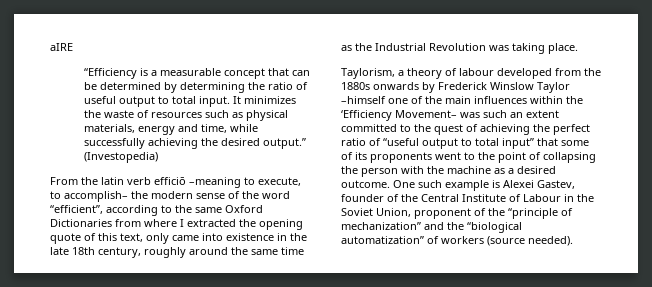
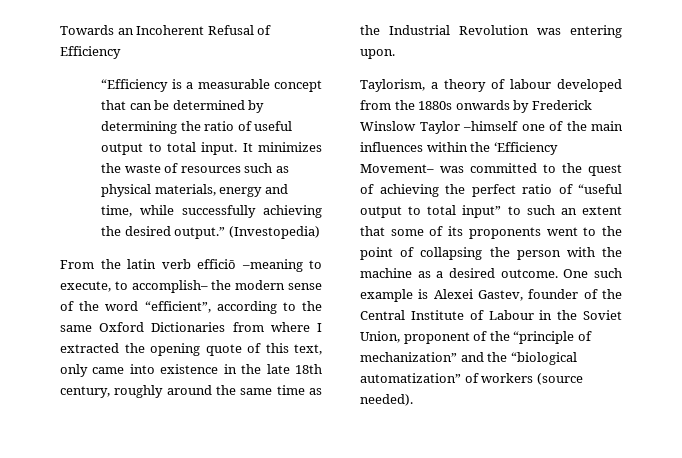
- aIRE
+ Towards an Incoherent Refusal of Efficiency
- From the latin verb efficiō –meaning to execute, to accomplish– the modern sense of the word “efficient”, according to the same Oxford Dictionaries from where I extracted the opening quote of this text, only came into existence in the late 18th century, roughly around the same time as the Industrial Revolution was taking place.
+ From the latin verb efficiō –meaning to execute, to accomplish– the modern sense of the word “efficient”, according to the same Oxford Dictionaries from where I extracted the opening quote of this text, only came into existence in the late 18th century, roughly around the same time as the Industrial Revolution was entering upon.
- Taylorism, a theory of labour developed from the 1880s onwards by Frederick Winslow Taylor –himself one of the main influences within the ‘Efficiency Movement– was such an extent committed to the quest of achieving the perfect ratio of “useful output to total input” that some of its proponents went to the point of collapsing the person with the machine as a desired outcome.
+ Taylorism, a theory of labour developed from the 1880s onwards by Frederick Winslow Taylor –himself one of the main influences within the ‘Efficiency Movement– was committed to the quest of achieving the perfect ratio of “useful output to total input” to such an extent that some of its proponents went to the point of collapsing the person with the machine as a desired outcome.

